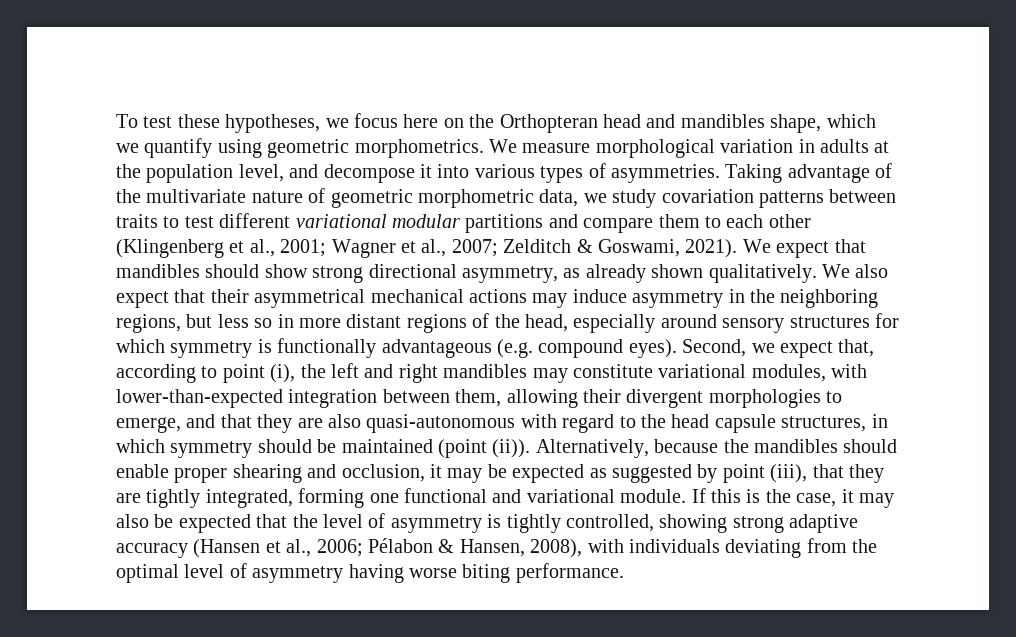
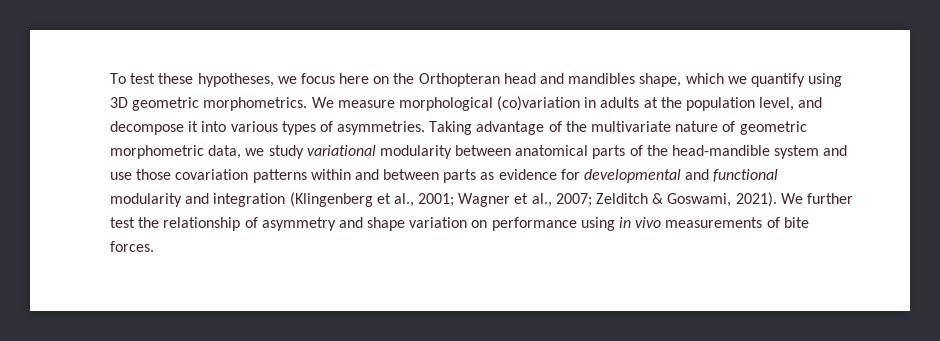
- To test these hypotheses, we focus here on the Orthopteran head and mandibles shape, which we quantify using geometric morphometrics.
+ To test these hypotheses, we focus here on the Orthopteran head and mandibles shape, which we quantify using 3D geometric morphometrics.
- We measure morphological variation in adults at the population level, and decompose it into various types of asymmetries.
+ We measure morphological (co)variation in adults at the population level, and decompose it into various types of asymmetries.
- Taking advantage of the multivariate nature of geometric morphometric data, we study covariation patterns between traits to test different variational modular partitions and compare them to each other (Klingenberg et al., 2001; Wagner et al., 2007; Zelditch & Goswami, 2021).
+ Taking advantage of the multivariate nature of geometric morphometric data, we study variational modularity between anatomical parts of the head-mandible system and use those covariation patterns within and between parts as evidence for developmental and functional modularity and integration (Klingenberg et al., 2001; Wagner et al., 2007; Zelditch & Goswami, 2021).
- We expect that mandibles should show strong directional asymmetry, as already shown qualitatively. We also expect that their asymmetrical mechanical actions may induce asymmetry in the neighboring regions, but less so in more distant regions of the head, especially around sensory structures for which symmetry is functionally advantageous (e.g. compound eyes). Second, we expect that, according to point (i), the left and right mandibles may constitute variational modules, with lower-than-expected integration between them, allowing their divergent morphologies to emerge, and that they are also quasi-autonomous with regard to the head capsule structures, in which symmetry should be maintained (point (ii)). Alternatively, because the mandibles should enable proper shearing and occlusion, it may be expected as suggested by point (iii), that they are tightly integrated, forming one functional and variational module. If this is the case, it may also be expected that the level of asymmetry is tightly controlled, showing strong adaptive accuracy (Hansen et al., 2006; Pélabon & Hansen, 2008), with individuals deviating from the optimal level of asymmetry having worse biting performance.
+ We further test the relationship of asymmetry and shape variation on performance using in vivo measurements of bite forces.

